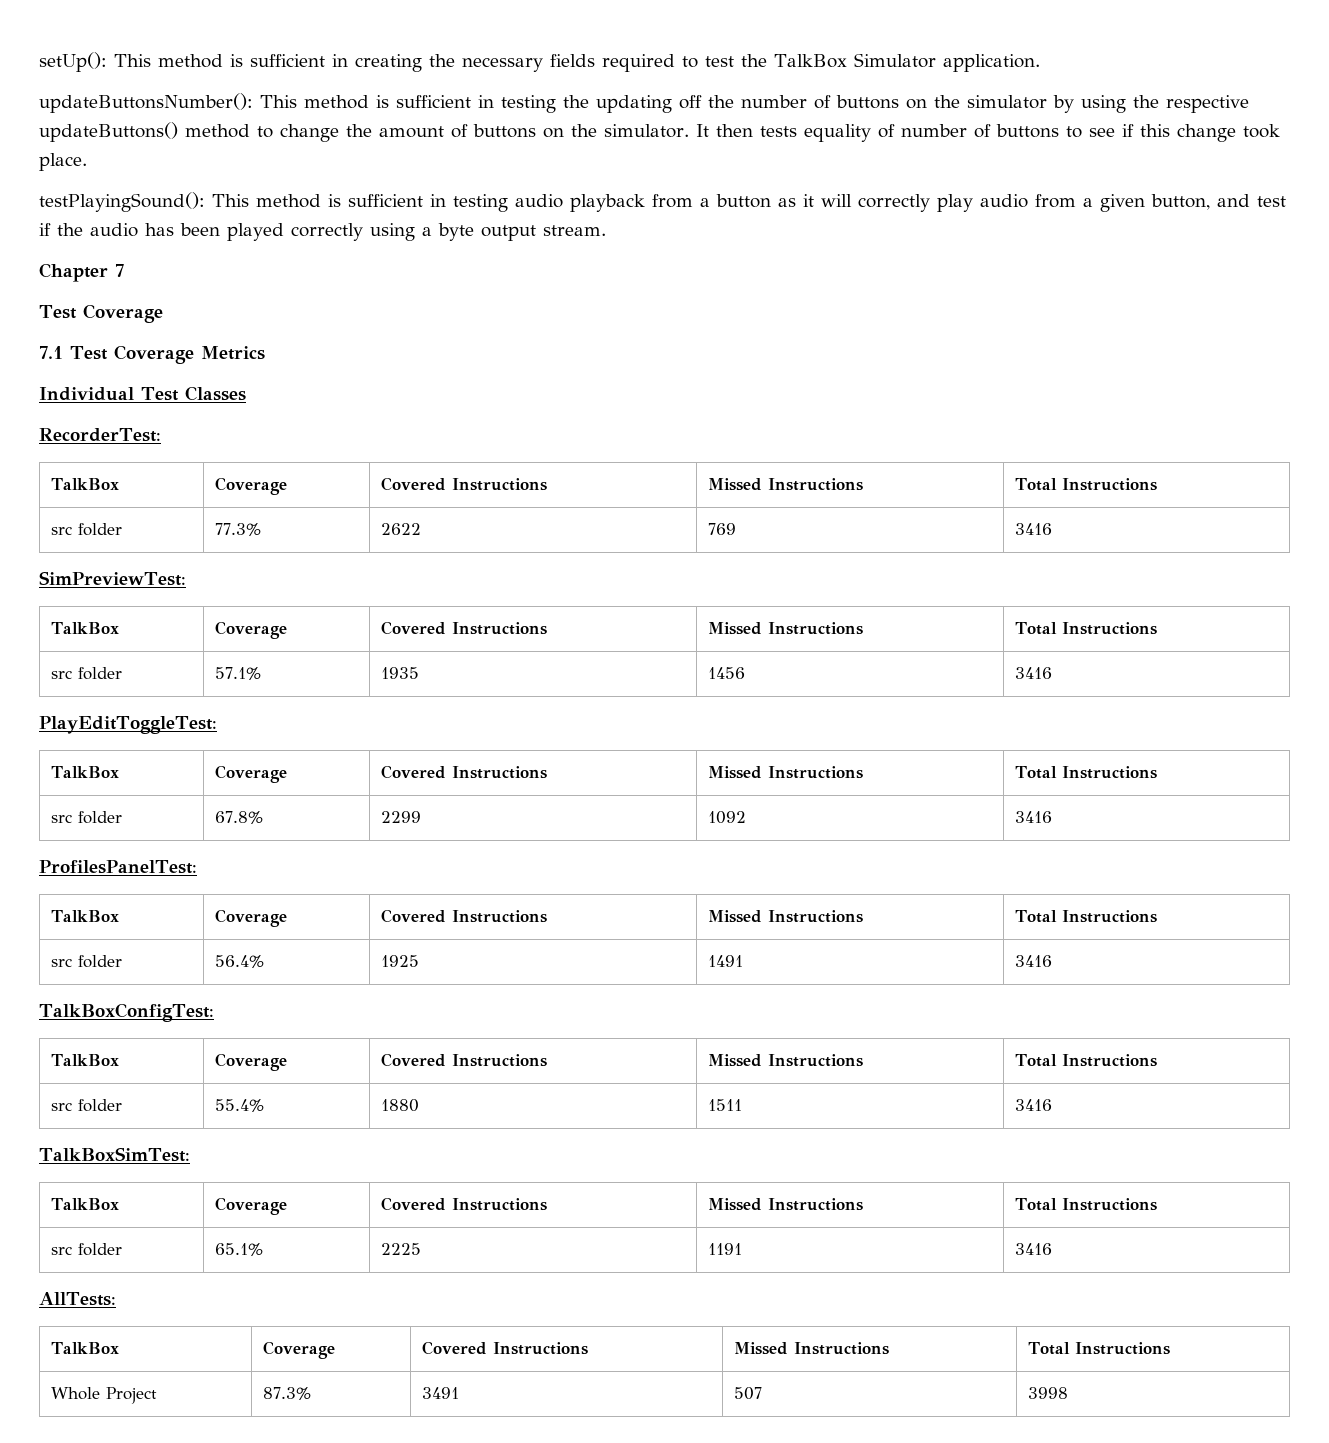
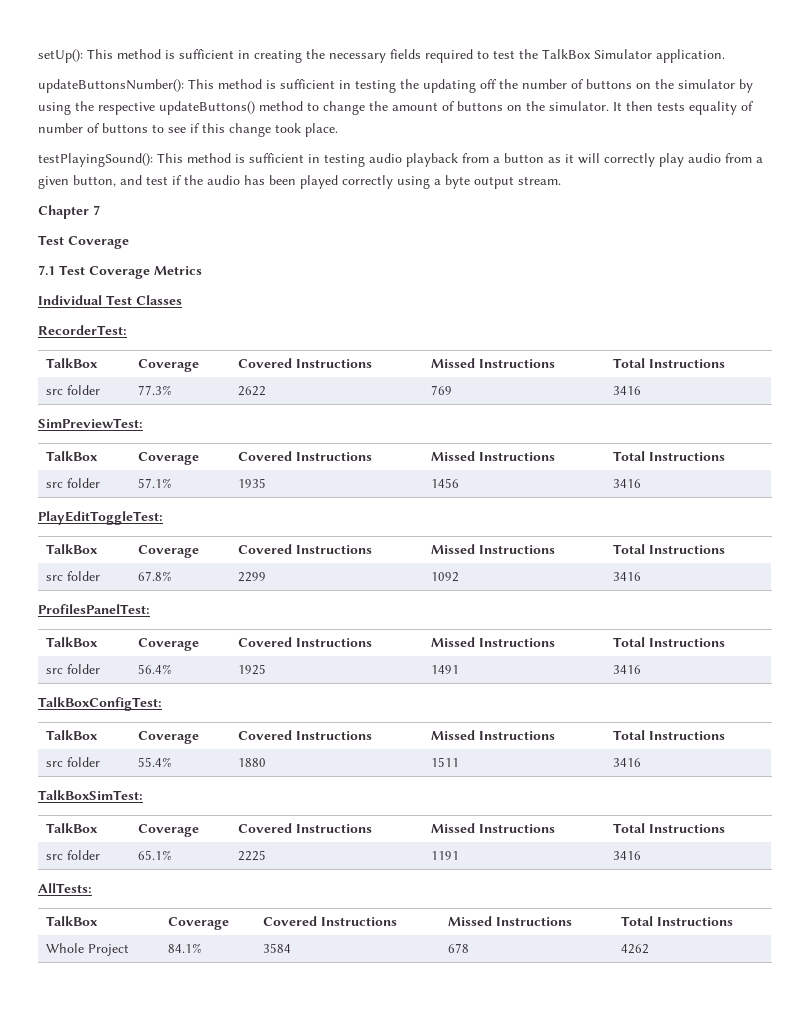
- Whole Project | 87.3% | 3491 | 507 | 3998
+ Whole Project | 84.1% | 3584 | 678 | 4262

